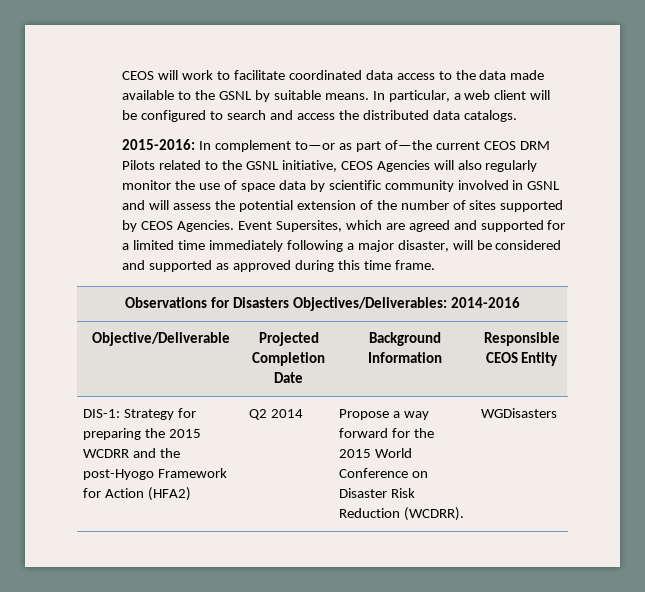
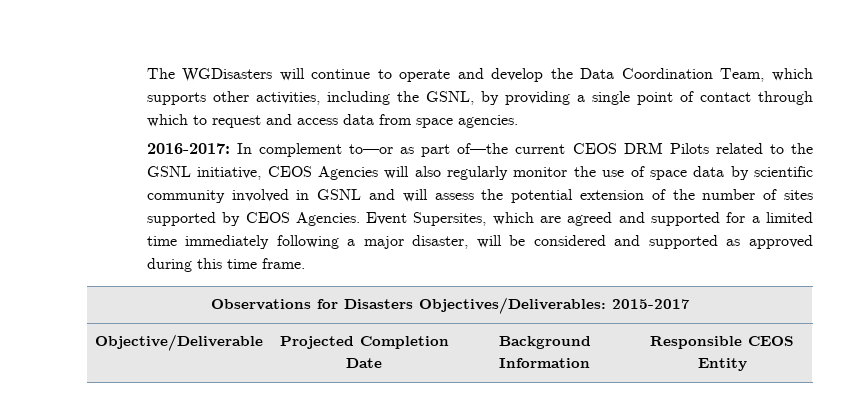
- CEOS will work to facilitate coordinated data access to the data made available to the GSNL by suitable means. In particular, a web client will be configured to search and access the distributed data catalogs.
- 2015-2016: In complement to—or as part of—the current CEOS DRM Pilots related to the GSNL initiative, CEOS Agencies will also regularly monitor the use of space data by scientific community involved in GSNL and will assess the potential extension of the number of sites supported by CEOS Agencies.
+ The WGDisasters will continue to operate and develop the Data Coordination Team, which supports other activities, including the GSNL, by providing a single point of contact through which to request and access data from space agencies.
+ 2016-2017: In complement to—or as part of—the current CEOS DRM Pilots related to the GSNL initiative, CEOS Agencies will also regularly monitor the use of space data by scientific community involved in GSNL and will assess the potential extension of the number of sites supported by CEOS Agencies.
- Observations for Disasters Objectives/Deliverables: 2014-2016
+ Observations for Disasters Objectives/Deliverables: 2015-2017
- DIS-1: Strategy for preparing the 2015 WCDRR and the post-Hyogo Framework for Action (HFA2) | Q2 2014 | Propose a way forward for the 2015 World Conference on Disaster Risk Reduction (WCDRR). | WGDisasters

